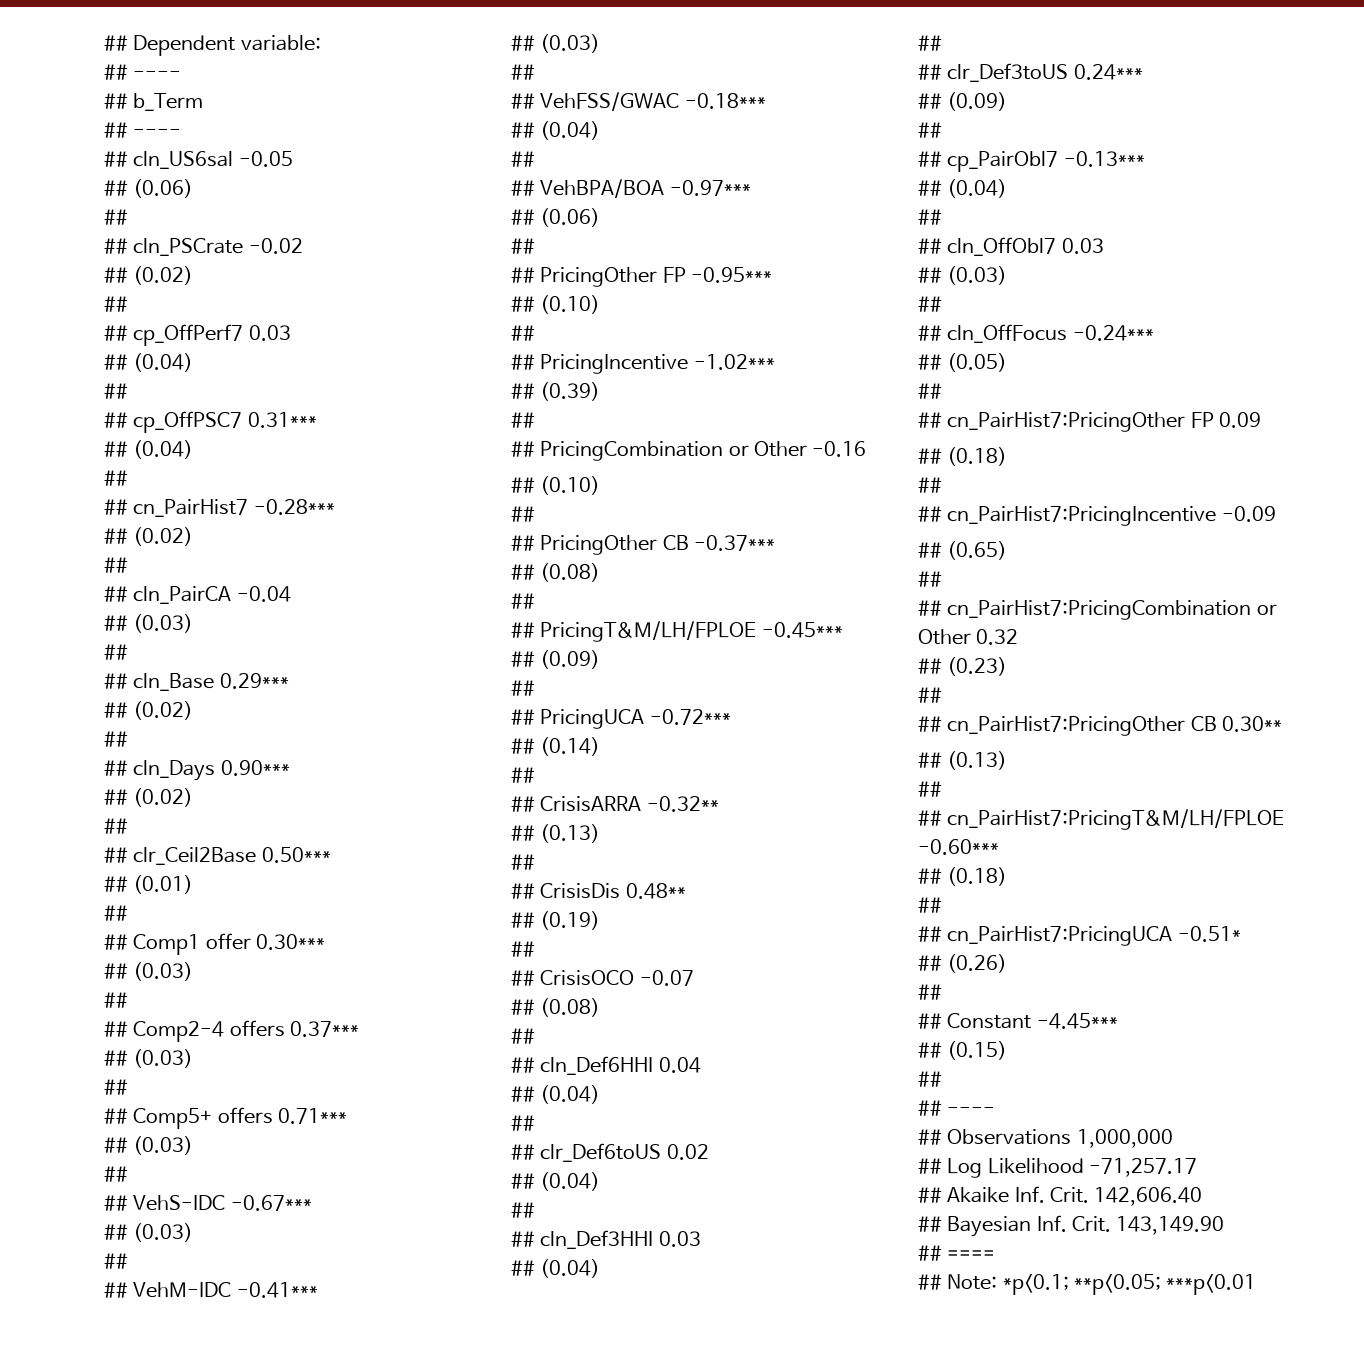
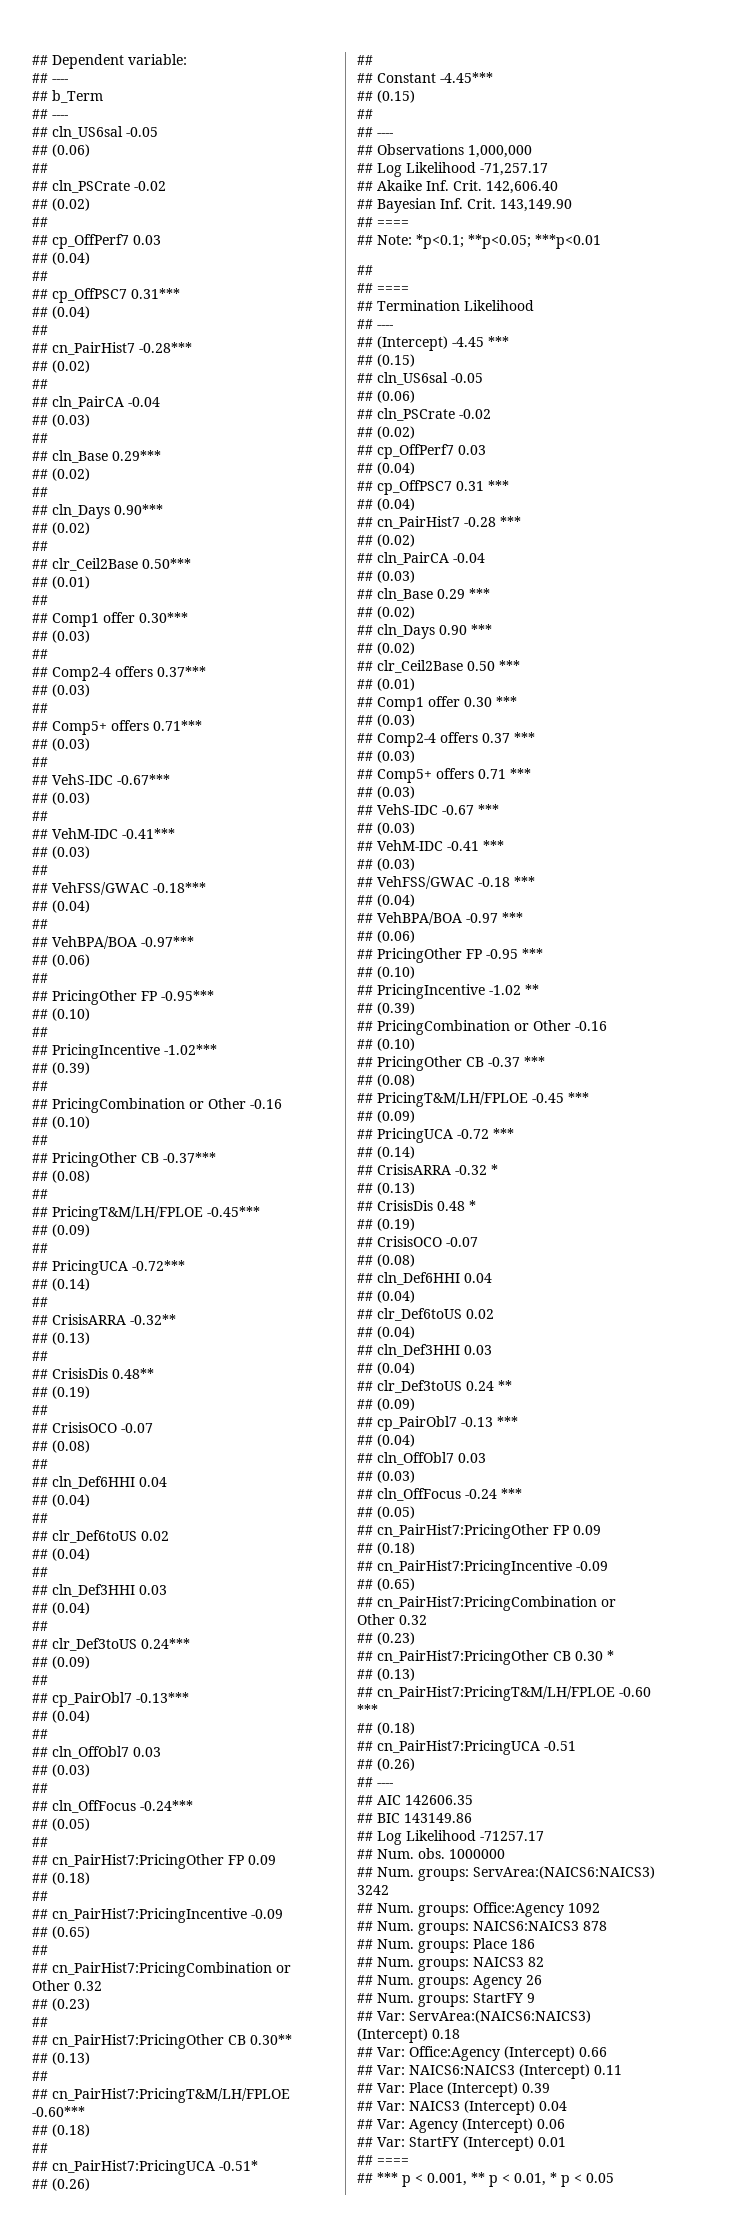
  ## Note: *p<0.1; **p<0.05; ***p<0.01
+ ##
+ ## ====
+ ## Termination Likelihood
+ ## ----
+ ## (Intercept) -4.45 ***
+ ## (0.15)
+ ## cln_US6sal -0.05
+ ## (0.06)
+ ## cln_PSCrate -0.02
+ ## (0.02)
+ ## cp_OffPerf7 0.03
+ ## (0.04)
+ ## cp_OffPSC7 0.31 ***
+ ## (0.04)
+ ## cn_PairHist7 -0.28 ***
+ ## (0.02)
+ ## cln_PairCA -0.04
+ ## (0.03)
+ ## cln_Base 0.29 ***
+ ## (0.02)
+ ## cln_Days 0.90 ***
+ ## (0.02)
+ ## clr_Ceil2Base 0.50 ***
+ ## (0.01)
+ ## Comp1 offer 0.30 ***
+ ## (0.03)
+ ## Comp2-4 offers 0.37 ***
+ ## (0.03)
+ ## Comp5+ offers 0.71 ***
+ ## (0.03)
+ ## VehS-IDC -0.67 ***
+ ## (0.03)
+ ## VehM-IDC -0.41 ***
+ ## (0.03)
+ ## VehFSS/GWAC -0.18 ***
+ ## (0.04)
+ ## VehBPA/BOA -0.97 ***
+ ## (0.06)
+ ## PricingOther FP -0.95 ***
+ ## (0.10)
+ ## PricingIncentive -1.02 **
+ ## (0.39)
+ ## PricingCombination or Other -0.16
+ ## (0.10)
+ ## PricingOther CB -0.37 ***
+ ## (0.08)
+ ## PricingT&M/LH/FPLOE -0.45 ***
+ ## (0.09)
+ ## PricingUCA -0.72 ***
+ ## (0.14)
+ ## CrisisARRA -0.32 *
+ ## (0.13)
+ ## CrisisDis 0.48 *
+ ## (0.19)
+ ## CrisisOCO -0.07
+ ## (0.08)
+ ## cln_Def6HHI 0.04
+ ## (0.04)
+ ## clr_Def6toUS 0.02
+ ## (0.04)
+ ## cln_Def3HHI 0.03
+ ## (0.04)
+ ## clr_Def3toUS 0.24 **
+ ## (0.09)
+ ## cp_PairObl7 -0.13 ***
+ ## (0.04)
+ ## cln_OffObl7 0.03
+ ## (0.03)
+ ## cln_OffFocus -0.24 ***
+ ## (0.05)
+ ## cn_PairHist7:PricingOther FP 0.09
+ ## (0.18)
+ ## cn_PairHist7:PricingIncentive -0.09
+ ## (0.65)
+ ## cn_PairHist7:PricingCombination or Other 0.32
+ ## (0.23)
+ ## cn_PairHist7:PricingOther CB 0.30 *
+ ## (0.13)
+ ## cn_PairHist7:PricingT&M/LH/FPLOE -0.60 ***
+ ## (0.18)
+ ## cn_PairHist7:PricingUCA -0.51
+ ## (0.26)
+ ## ----
+ ## AIC 142606.35
+ ## BIC 143149.86
+ ## Log Likelihood -71257.17
+ ## Num. obs. 1000000
+ ## Num. groups: ServArea:(NAICS6:NAICS3) 3242
+ ## Num. groups: Office:Agency 1092
+ ## Num. groups: NAICS6:NAICS3 878
+ ## Num. groups: Place 186
+ ## Num. groups: NAICS3 82
+ ## Num. groups: Agency 26
+ ## Num. groups: StartFY 9
+ ## Var: ServArea:(NAICS6:NAICS3) (Intercept) 0.18
+ ## Var: Office:Agency (Intercept) 0.66
+ ## Var: NAICS6:NAICS3 (Intercept) 0.11
+ ## Var: Place (Intercept) 0.39
+ ## Var: NAICS3 (Intercept) 0.04
+ ## Var: Agency (Intercept) 0.06
+ ## Var: StartFY (Intercept) 0.01
+ ## ====
+ ## *** p < 0.001, ** p < 0.01, * p < 0.05

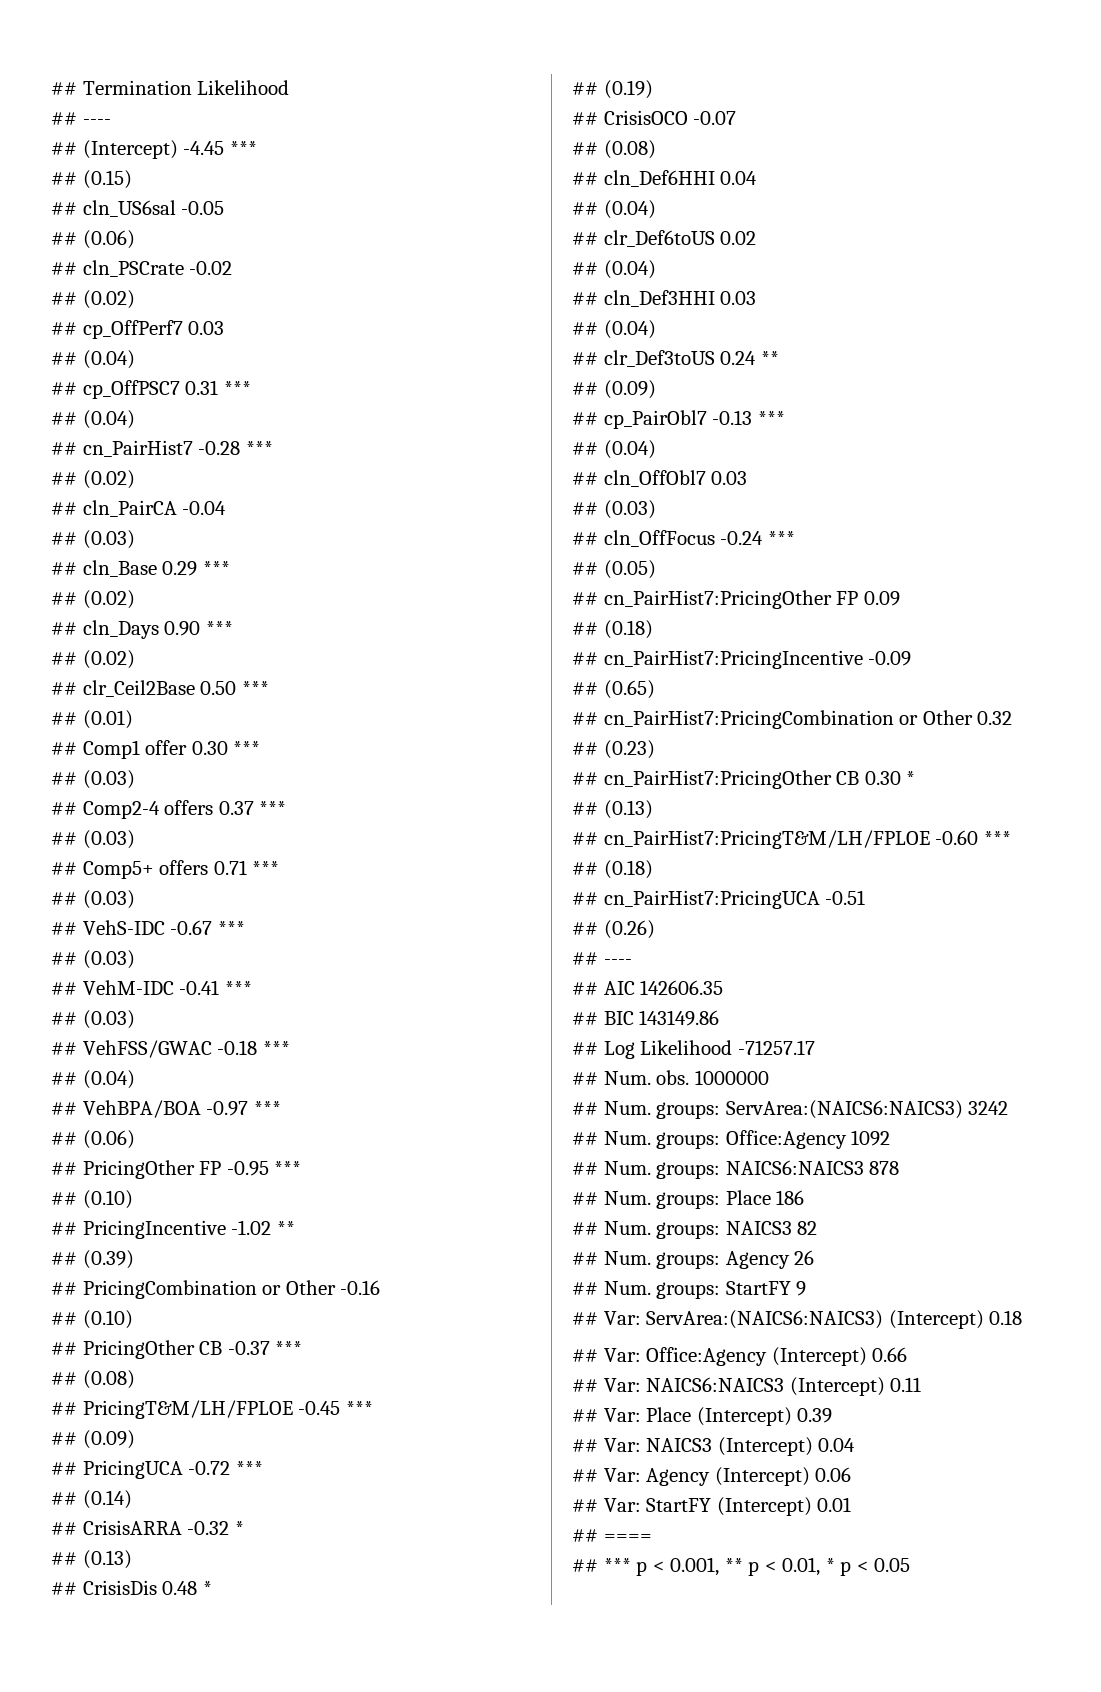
- ## Dependent variable:
- ## ----
- ## b_Term
- ## ----
- ## cln_US6sal -0.05
- ## (0.06)
- ##
- ## cln_PSCrate -0.02
- ## (0.02)
- ##
- ## cp_OffPerf7 0.03
- ## (0.04)
- ##
- ## cp_OffPSC7 0.31***
- ## (0.04)
- ##
- ## cn_PairHist7 -0.28***
- ## (0.02)
- ##
- ## cln_PairCA -0.04
- ## (0.03)
- ##
- ## cln_Base 0.29***
- ## (0.02)
- ##
- ## cln_Days 0.90***
- ## (0.02)
- ##
- ## clr_Ceil2Base 0.50***
- ## (0.01)
- ##
- ## Comp1 offer 0.30***
- ## (0.03)
- ##
- ## Comp2-4 offers 0.37***
- ## (0.03)
- ##
- ## Comp5+ offers 0.71***
- ## (0.03)
- ##
- ## VehS-IDC -0.67***
- ## (0.03)
- ##
- ## VehM-IDC -0.41***
- ## (0.03)
- ##
- ## VehFSS/GWAC -0.18***
- ## (0.04)
- ##
- ## VehBPA/BOA -0.97***
- ## (0.06)
- ##
- ## PricingOther FP -0.95***
- ## (0.10)
- ##
- ## PricingIncentive -1.02***
- ## (0.39)
- ##
- ## PricingCombination or Other -0.16
- ## (0.10)
- ##
- ## PricingOther CB -0.37***
- ## (0.08)
- ##
- ## PricingT&M/LH/FPLOE -0.45***
- ## (0.09)
- ##
- ## PricingUCA -0.72***
- ## (0.14)
- ##
- ## CrisisARRA -0.32**
- ## (0.13)
- ##
- ## CrisisDis 0.48**
- ## (0.19)
- ##
- ## CrisisOCO -0.07
- ## (0.08)
- ##
- ## cln_Def6HHI 0.04
- ## (0.04)
- ##
- ## clr_Def6toUS 0.02
- ## (0.04)
- ##
- ## cln_Def3HHI 0.03
- ## (0.04)
- ##
- ## clr_Def3toUS 0.24***
- ## (0.09)
- ##
- ## cp_PairObl7 -0.13***
- ## (0.04)
- ##
- ## cln_OffObl7 0.03
- ## (0.03)
- ##
- ## cln_OffFocus -0.24***
- ## (0.05)
- ##
- ## cn_PairHist7:PricingOther FP 0.09
- ## (0.18)
- ##
- ## cn_PairHist7:PricingIncentive -0.09
- ## (0.65)
- ##
- ## cn_PairHist7:PricingCombination or Other 0.32
- ## (0.23)
- ##
- ## cn_PairHist7:PricingOther CB 0.30**
- ## (0.13)
- ##
- ## cn_PairHist7:PricingT&M/LH/FPLOE -0.60***
- ## (0.18)
- ##
- ## cn_PairHist7:PricingUCA -0.51*
- ## (0.26)
- ##
- ## Constant -4.45***
- ## (0.15)
- ##
- ## ----
- ## Observations 1,000,000
- ## Log Likelihood -71,257.17
- ## Akaike Inf. Crit. 142,606.40
- ## Bayesian Inf. Crit. 143,149.90
- ## ====
- ## Note: *p<0.1; **p<0.05; ***p<0.01
- ##
- ## ====

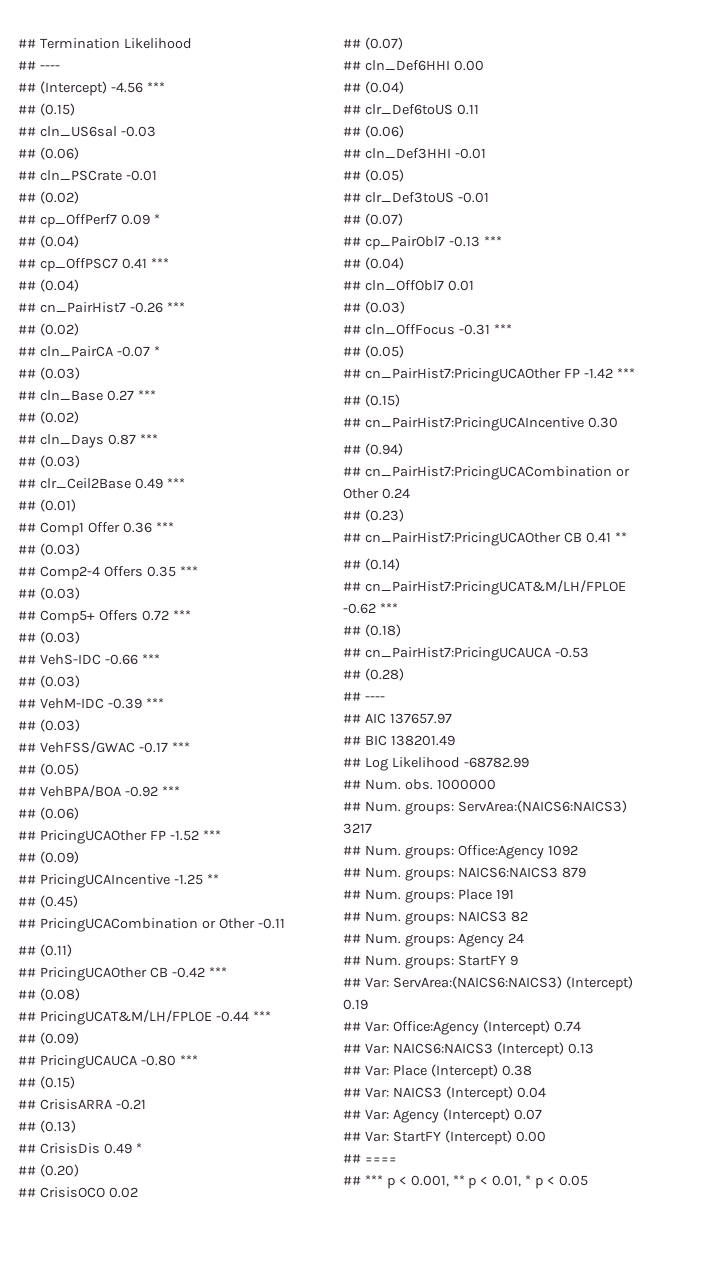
- ## (Intercept) -4.45 ***
+ ## (Intercept) -4.56 ***
- ## cln_US6sal -0.05
+ ## cln_US6sal -0.03
- ## cln_PSCrate -0.02
+ ## cln_PSCrate -0.01
- ## cp_OffPerf7 0.03
+ ## cp_OffPerf7 0.09 *
- ## cp_OffPSC7 0.31 ***
+ ## cp_OffPSC7 0.41 ***
- ## cn_PairHist7 -0.28 ***
+ ## cn_PairHist7 -0.26 ***
- ## cln_PairCA -0.04
+ ## cln_PairCA -0.07 *
- ## cln_Base 0.29 ***
+ ## cln_Base 0.27 ***
- ## cln_Days 0.90 ***
- ## (0.02)
+ ## cln_Days 0.87 ***
+ ## (0.03)
- ## clr_Ceil2Base 0.50 ***
+ ## clr_Ceil2Base 0.49 ***
- ## Comp1 offer 0.30 ***
+ ## Comp1 Offer 0.36 ***
- ## Comp2-4 offers 0.37 ***
+ ## Comp2-4 Offers 0.35 ***
- ## Comp5+ offers 0.71 ***
+ ## Comp5+ Offers 0.72 ***
- ## VehS-IDC -0.67 ***
+ ## VehS-IDC -0.66 ***
- ## VehM-IDC -0.41 ***
+ ## VehM-IDC -0.39 ***
- ## VehFSS/GWAC -0.18 ***
- ## (0.04)
+ ## VehFSS/GWAC -0.17 ***
+ ## (0.05)
- ## VehBPA/BOA -0.97 ***
+ ## VehBPA/BOA -0.92 ***
- ## PricingOther FP -0.95 ***
- ## (0.10)
- ## PricingIncentive -1.02 **
- ## (0.39)
- ## PricingCombination or Other -0.16
- ## (0.10)
- ## PricingOther CB -0.37 ***
+ ## PricingUCAOther FP -1.52 ***
+ ## (0.09)
+ ## PricingUCAIncentive -1.25 **
+ ## (0.45)
+ ## PricingUCACombination or Other -0.11
+ ## (0.11)
+ ## PricingUCAOther CB -0.42 ***
- ## PricingT&M/LH/FPLOE -0.45 ***
+ ## PricingUCAT&M/LH/FPLOE -0.44 ***
  ## (0.09)
- ## PricingUCA -0.72 ***
- ## (0.14)
+ ## PricingUCAUCA -0.80 ***
+ ## (0.15)
- ## CrisisARRA -0.32 *
+ ## CrisisARRA -0.21
- ## CrisisDis 0.48 *
- ## (0.19)
+ ## CrisisDis 0.49 *
+ ## (0.20)
- ## CrisisOCO -0.07
- ## (0.08)
+ ## CrisisOCO 0.02
+ ## (0.07)
- ## cln_Def6HHI 0.04
+ ## cln_Def6HHI 0.00
- ## clr_Def6toUS 0.02
- ## (0.04)
+ ## clr_Def6toUS 0.11
+ ## (0.06)
- ## cln_Def3HHI 0.03
- ## (0.04)
+ ## cln_Def3HHI -0.01
+ ## (0.05)
- ## clr_Def3toUS 0.24 **
- ## (0.09)
+ ## clr_Def3toUS -0.01
+ ## (0.07)
- ## cln_OffObl7 0.03
+ ## cln_OffObl7 0.01
- ## cln_OffFocus -0.24 ***
+ ## cln_OffFocus -0.31 ***
  ## (0.05)
- ## cn_PairHist7:PricingOther FP 0.09
- ## (0.18)
- ## cn_PairHist7:PricingIncentive -0.09
- ## (0.65)
- ## cn_PairHist7:PricingCombination or Other 0.32
+ ## cn_PairHist7:PricingUCAOther FP -1.42 ***
+ ## (0.15)
+ ## cn_PairHist7:PricingUCAIncentive 0.30
+ ## (0.94)
+ ## cn_PairHist7:PricingUCACombination or Other 0.24
- ## cn_PairHist7:PricingOther CB 0.30 *
- ## (0.13)
- ## cn_PairHist7:PricingT&M/LH/FPLOE -0.60 ***
+ ## cn_PairHist7:PricingUCAOther CB 0.41 **
+ ## (0.14)
+ ## cn_PairHist7:PricingUCAT&M/LH/FPLOE -0.62 ***
- ## cn_PairHist7:PricingUCA -0.51
- ## (0.26)
+ ## cn_PairHist7:PricingUCAUCA -0.53
+ ## (0.28)
- ## AIC 142606.35
+ ## AIC 137657.97
- ## BIC 143149.86
+ ## BIC 138201.49
- ## Log Likelihood -71257.17
+ ## Log Likelihood -68782.99
- ## Num. groups: ServArea:(NAICS6:NAICS3) 3242
+ ## Num. groups: ServArea:(NAICS6:NAICS3) 3217
- ## Num. groups: NAICS6:NAICS3 878
+ ## Num. groups: NAICS6:NAICS3 879
- ## Num. groups: Place 186
+ ## Num. groups: Place 191
- ## Num. groups: Agency 26
+ ## Num. groups: Agency 24
- ## Var: ServArea:(NAICS6:NAICS3) (Intercept) 0.18
+ ## Var: ServArea:(NAICS6:NAICS3) (Intercept) 0.19
- ## Var: Office:Agency (Intercept) 0.66
+ ## Var: Office:Agency (Intercept) 0.74
- ## Var: NAICS6:NAICS3 (Intercept) 0.11
+ ## Var: NAICS6:NAICS3 (Intercept) 0.13
- ## Var: Place (Intercept) 0.39
+ ## Var: Place (Intercept) 0.38
- ## Var: Agency (Intercept) 0.06
+ ## Var: Agency (Intercept) 0.07
- ## Var: StartFY (Intercept) 0.01
+ ## Var: StartFY (Intercept) 0.00

